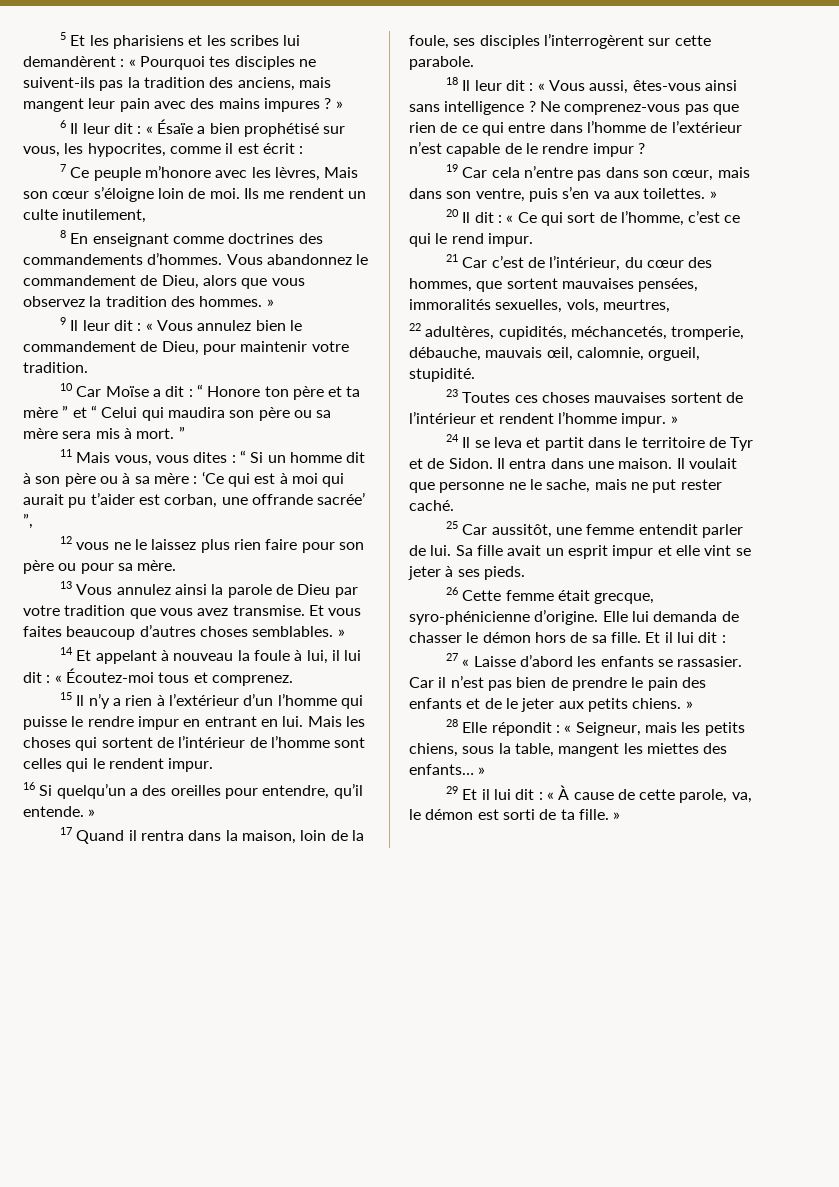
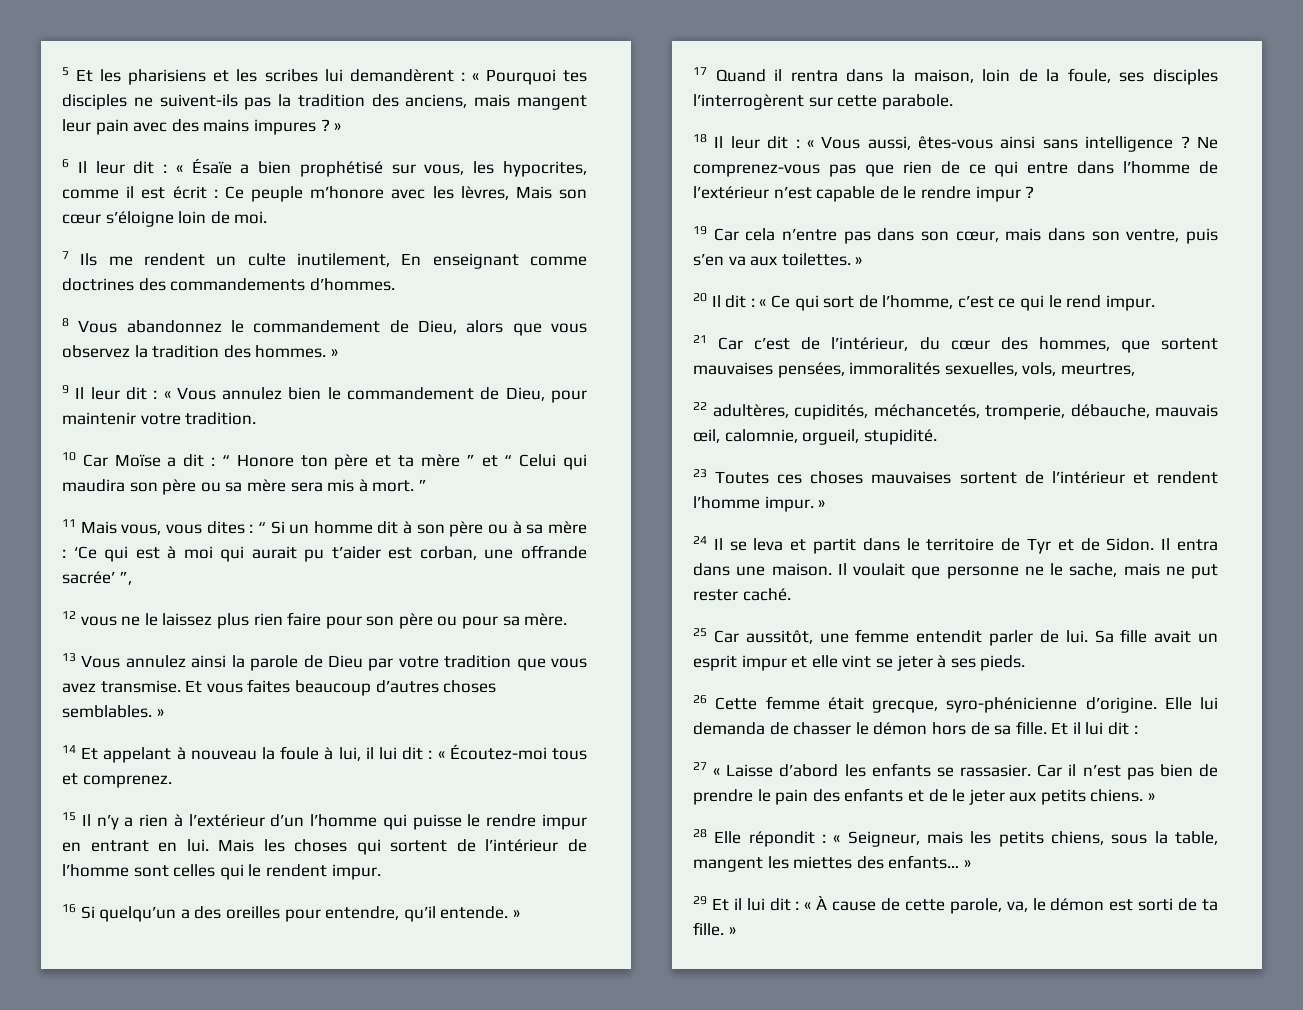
- 6 Il leur dit : « Ésaïe a bien prophétisé sur vous, les hypocrites, comme il est écrit :
- 7 Ce peuple m’honore avec les lèvres, Mais son cœur s’éloigne loin de moi. Ils me rendent un culte inutilement,
- 8 En enseignant comme doctrines des commandements d’hommes. Vous abandonnez le commandement de Dieu, alors que vous observez la tradition des hommes. »
+ 6 Il leur dit : « Ésaïe a bien prophétisé sur vous, les hypocrites, comme il est écrit : Ce peuple m’honore avec les lèvres, Mais son cœur s’éloigne loin de moi.
+ 7 Ils me rendent un culte inutilement, En enseignant comme doctrines des commandements d’hommes.
+ 8 Vous abandonnez le commandement de Dieu, alors que vous observez la tradition des hommes. »

